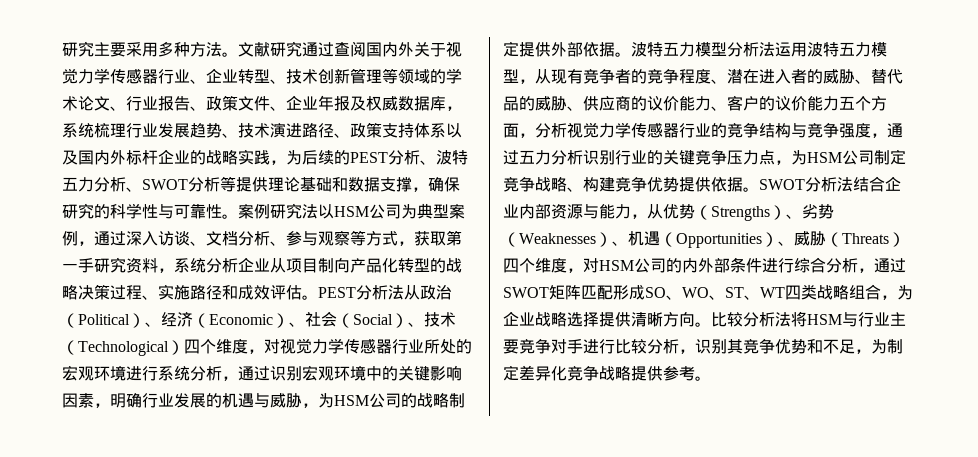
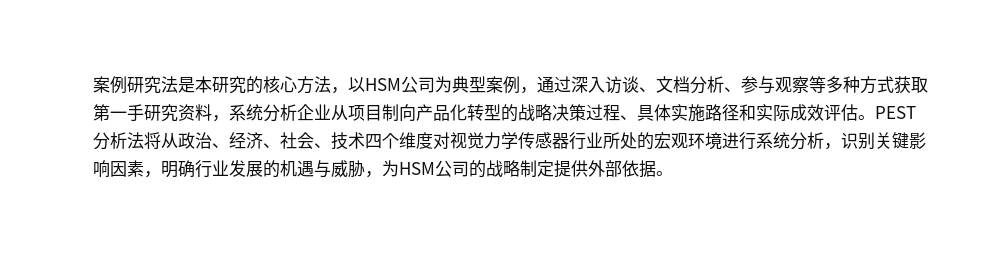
- 研究主要采用多种方法。文献研究通过查阅国内外关于视觉力学传感器行业、企业转型、技术创新管理等领域的学术论文、行业报告、政策文件、企业年报及权威数据库，系统梳理行业发展趋势、技术演进路径、政策支持体系以及国内外标杆企业的战略实践，为后续的PEST分析、波特五力分析、SWOT分析等提供理论基础和数据支撑，确保研究的科学性与可靠性。案例研究法以HSM公司为典型案例，通过深入访谈、文档分析、参与观察等方式，获取第一手研究资料，系统分析企业从项目制向产品化转型的战略决策过程、实施路径和成效评估。
+ 案例研究法是本研究的核心方法，以HSM公司为典型案例，通过深入访谈、文档分析、参与观察等多种方式获取第一手研究资料，系统分析企业从项目制向产品化转型的战略决策过程、具体实施路径和实际成效评估。
- PEST分析法从政治（Political）、经济（Economic）、社会（Social）、技术（Technological）四个维度，对视觉力学传感器行业所处的宏观环境进行系统分析，通过识别宏观环境中的关键影响因素，明确行业发展的机遇与威胁，为HSM公司的战略制定提供外部依据。波特五力模型分析法运用波特五力模型，从现有竞争者的竞争程度、潜在进入者的威胁、替代品的威胁、供应商的议价能力、客户的议价能力五个方面，分析视觉力学传感器行业的竞争结构与竞争强度，通过五力分析识别行业的关键竞争压力点，为HSM公司制定竞争战略、构建竞争优势提供依据。SWOT分析法结合企业内部资源与能力，从优势（Strengths）、劣势（Weaknesses）、机遇（Opportunities）、威胁（Threats）四个维度，对HSM公司的内外部条件进行综合分析，通过SWOT矩阵匹配形成SO、WO、ST、WT四类战略组合，为企业战略选择提供清晰方向。比较分析法将HSM与行业主要竞争对手进行比较分析，识别其竞争优势和不足，为制定差异化竞争战略提供参考。
+ PEST分析法将从政治、经济、社会、技术四个维度对视觉力学传感器行业所处的宏观环境进行系统分析，识别关键影响因素，明确行业发展的机遇与威胁，为HSM公司的战略制定提供外部依据。

